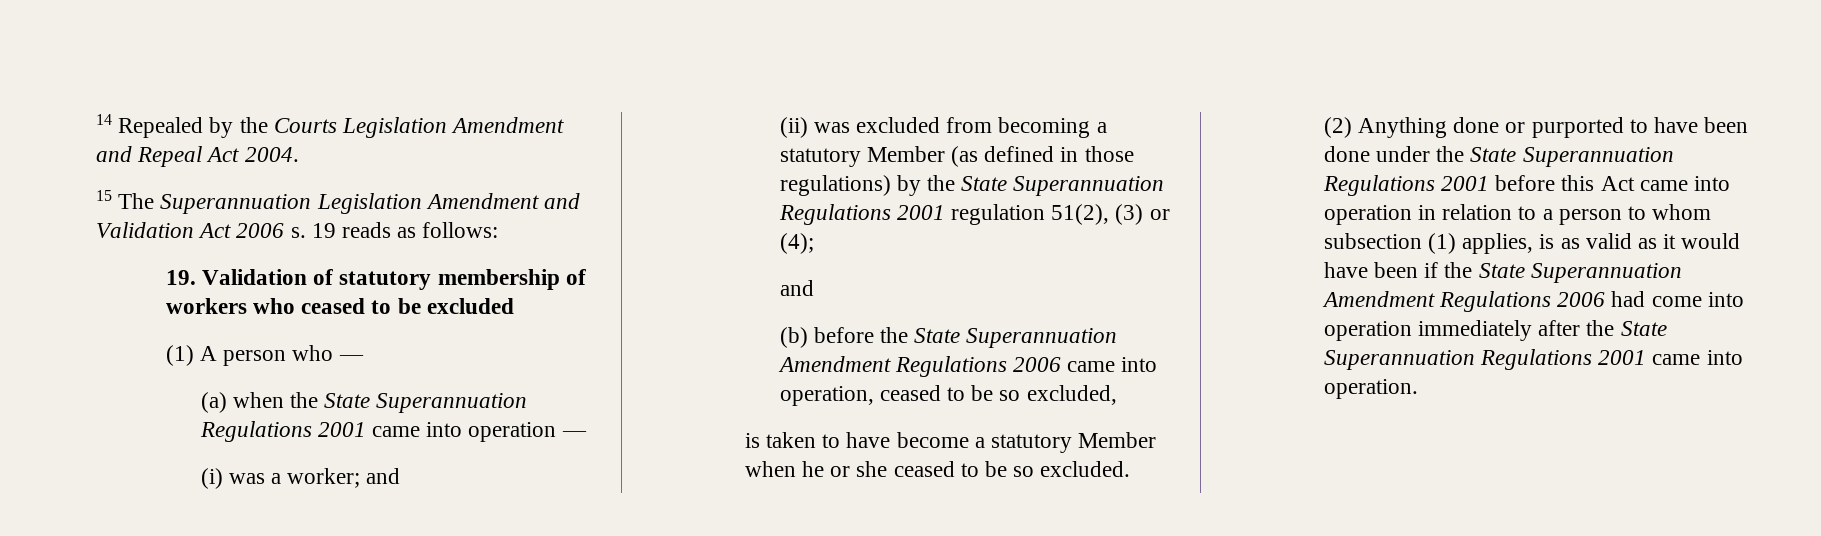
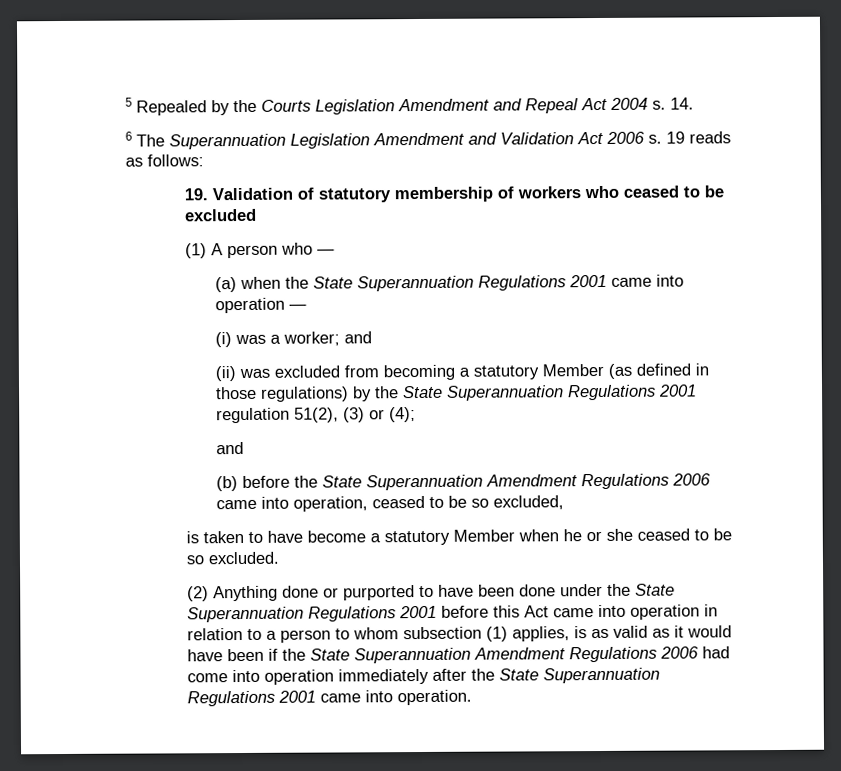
- 14 Repealed by the Courts Legislation Amendment and Repeal Act 2004.
- 15 The Superannuation Legislation Amendment and Validation Act 2006 s.
+ 5 Repealed by the Courts Legislation Amendment and Repeal Act 2004 s. 14.
+ 6 The Superannuation Legislation Amendment and Validation Act 2006 s.

